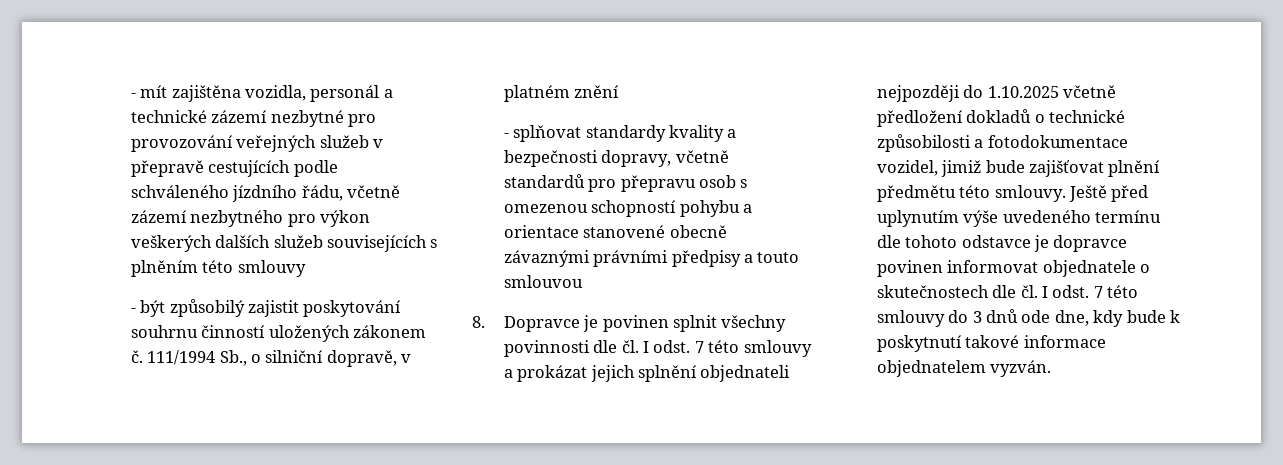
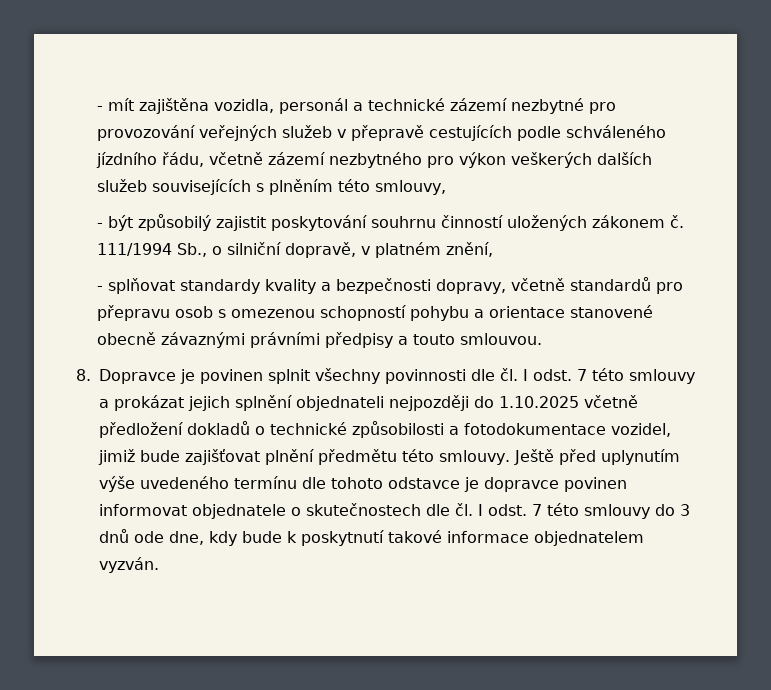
- - mít zajištěna vozidla, personál a technické zázemí nezbytné pro provozování veřejných služeb v přepravě cestujících podle schváleného jízdního řádu, včetně zázemí nezbytného pro výkon veškerých dalších služeb souvisejících s plněním této smlouvy
+ - mít zajištěna vozidla, personál a technické zázemí nezbytné pro provozování veřejných služeb v přepravě cestujících podle schváleného jízdního řádu, včetně zázemí nezbytného pro výkon veškerých dalších služeb souvisejících s plněním této smlouvy,
- 111/1994 Sb., o silniční dopravě, v platném znění
+ 111/1994 Sb., o silniční dopravě, v platném znění,
- - splňovat standardy kvality a bezpečnosti dopravy, včetně standardů pro přepravu osob s omezenou schopností pohybu a orientace stanovené obecně závaznými právními předpisy a touto smlouvou
+ - splňovat standardy kvality a bezpečnosti dopravy, včetně standardů pro přepravu osob s omezenou schopností pohybu a orientace stanovené obecně závaznými právními předpisy a touto smlouvou.

